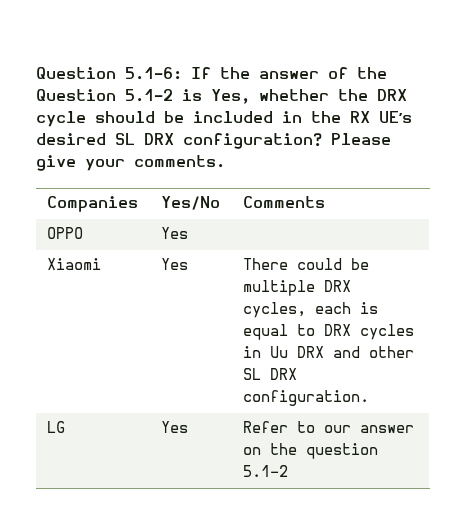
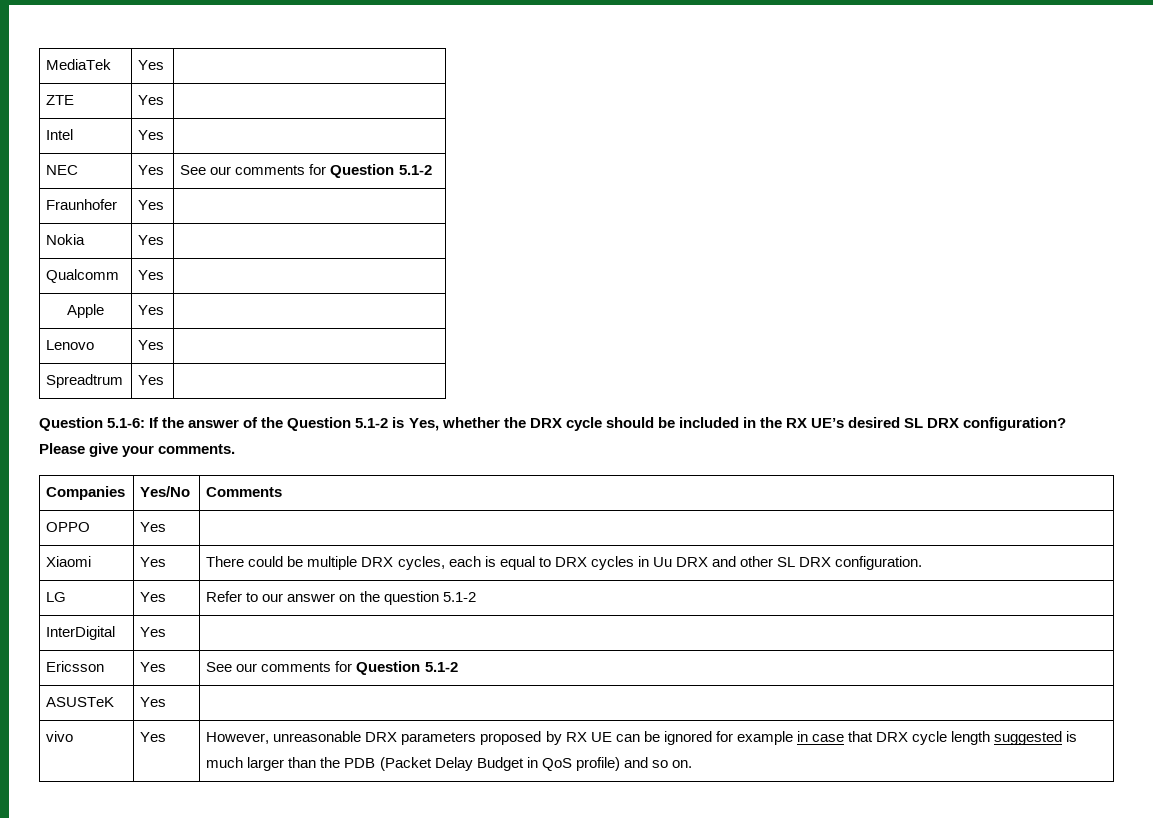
+ MediaTek | Yes |
+ ZTE | Yes |
+ Intel | Yes |
+ NEC | Yes | See our comments for Question 5.1-2
+ Fraunhofer | Yes |
+ Nokia | Yes |
+ Qualcomm | Yes |
+ Apple | Yes |
+ Lenovo | Yes |
+ Spreadtrum | Yes |
+ InterDigital | Yes |
+ Ericsson | Yes | See our comments for Question 5.1-2
+ ASUSTeK | Yes |
+ vivo | Yes | However, unreasonable DRX parameters proposed by RX UE can be ignored for example in case that DRX cycle length suggested is much larger than the PDB (Packet Delay Budget in QoS profile) and so on.

